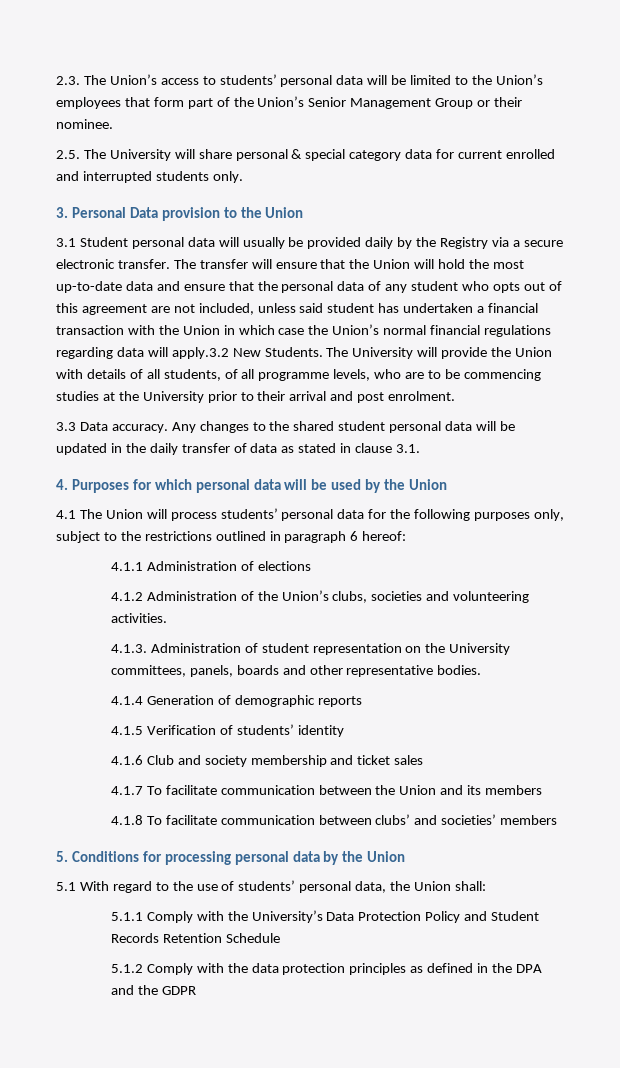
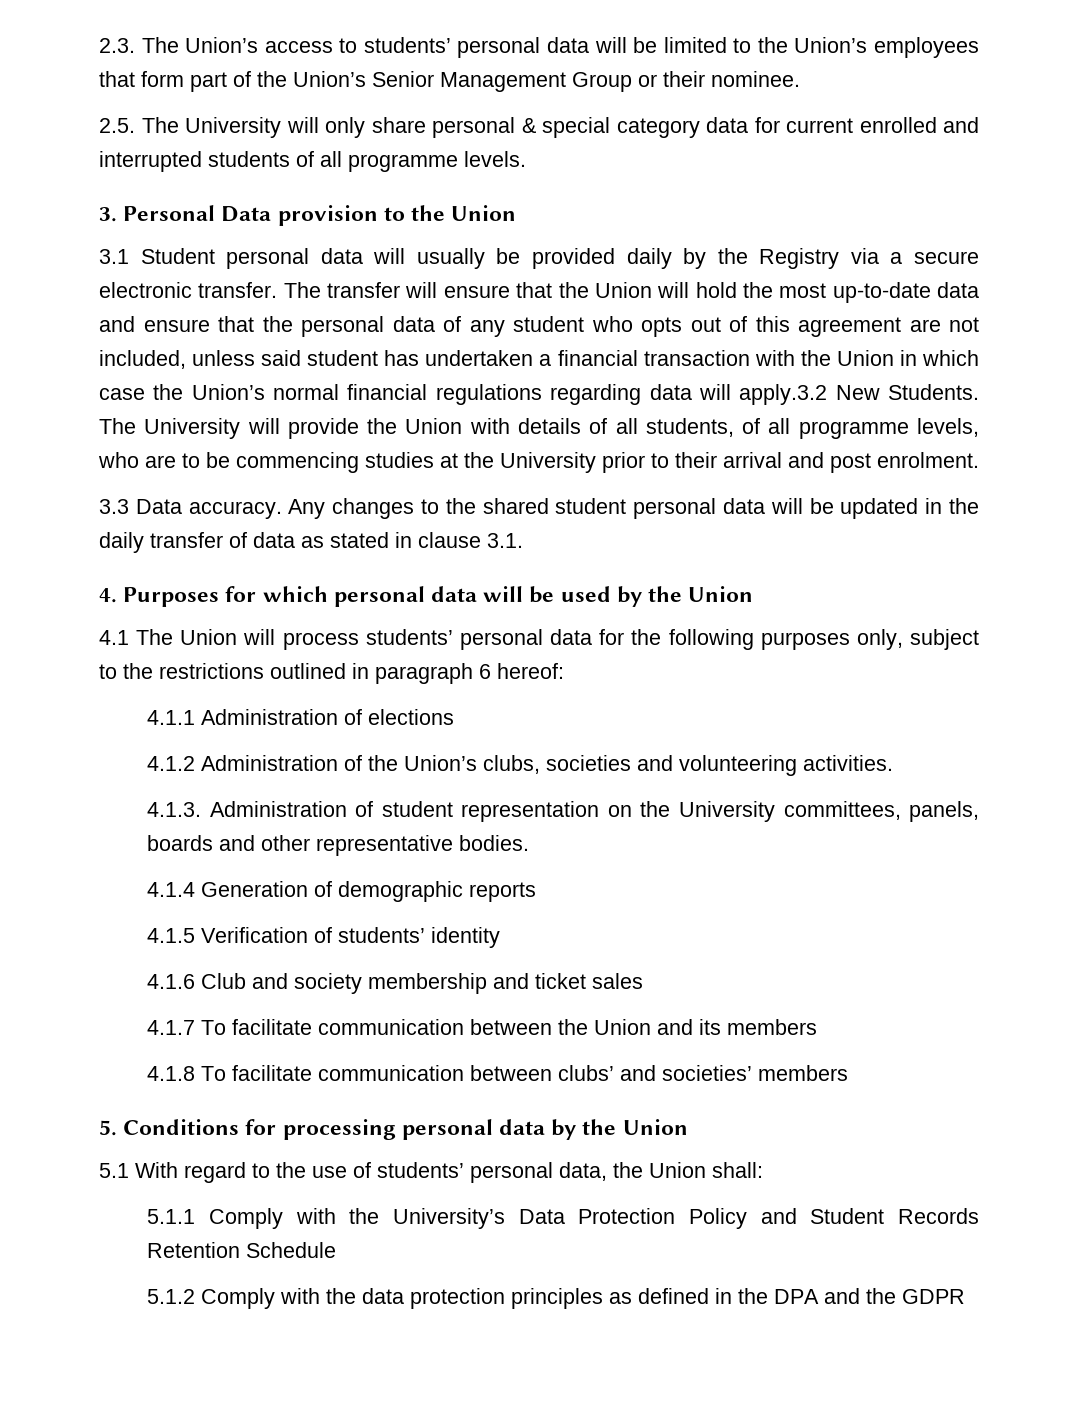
- 2.5. The University will share personal & special category data for current enrolled and interrupted students only.
+ 2.5. The University will only share personal & special category data for current enrolled and interrupted students of all programme levels.

